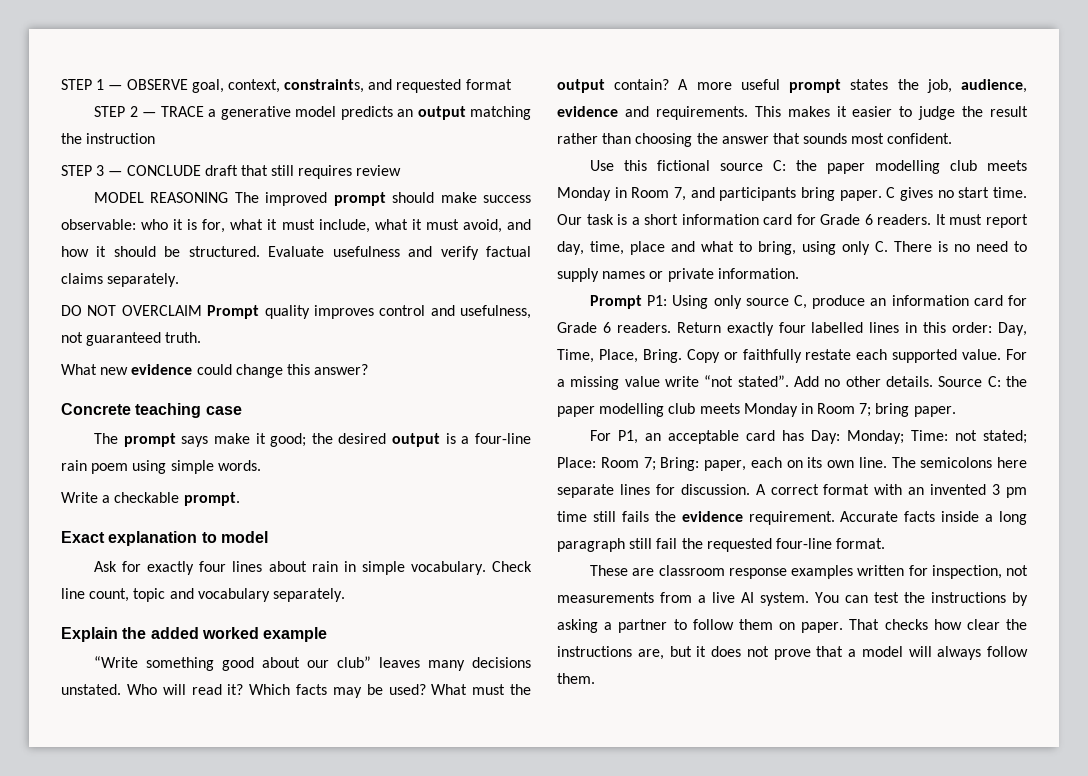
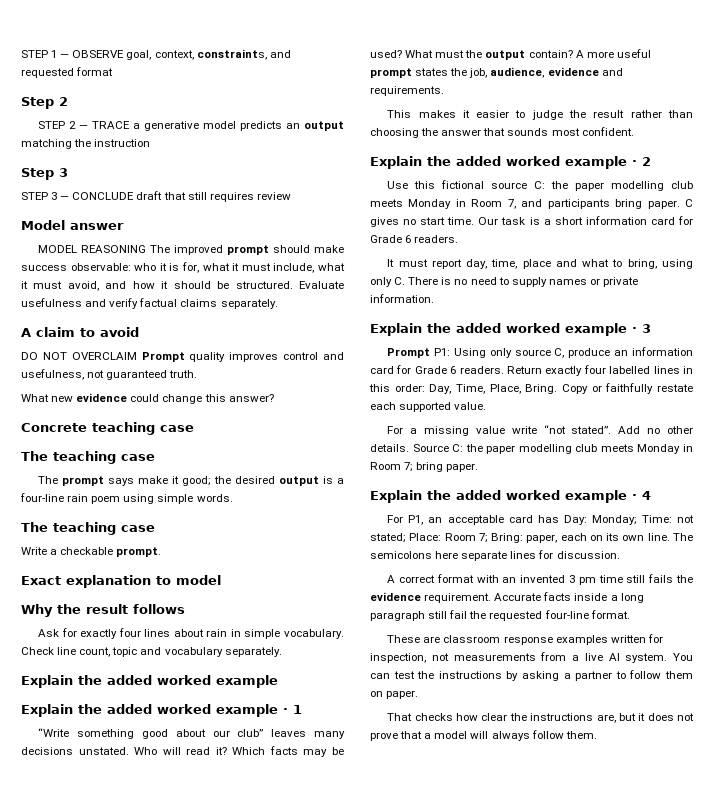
+ Step 2
+ Step 3
+ Model answer
+ A claim to avoid
  Concrete teaching case
+ The teaching case
  The prompt says make it good; the desired output is a four-line rain poem using simple words.
+ The teaching case
+ Why the result follows
+ Explain the added worked example · 1
- A more useful prompt states the job, audience, evidence and requirements. This makes it easier to judge the result rather than choosing the answer that sounds most confident.
+ A more useful prompt states the job, audience, evidence and requirements.
+ This makes it easier to judge the result rather than choosing the answer that sounds most confident.
+ Explain the added worked example · 2
- Our task is a short information card for Grade 6 readers. It must report day, time, place and what to bring, using only C. There is no need to supply names or private information.
+ Our task is a short information card for Grade 6 readers.
+ It must report day, time, place and what to bring, using only C. There is no need to supply names or private information.
+ Explain the added worked example · 3
- Copy or faithfully restate each supported value. For a missing value write “not stated”.
+ Copy or faithfully restate each supported value.
+ For a missing value write “not stated”.
+ Explain the added worked example · 4
- The semicolons here separate lines for discussion. A correct format with an invented 3 pm time still fails the evidence requirement.
+ The semicolons here separate lines for discussion.
+ A correct format with an invented 3 pm time still fails the evidence requirement.
- You can test the instructions by asking a partner to follow them on paper. That checks how clear the instructions are, but it does not prove that a model will always follow them.
+ You can test the instructions by asking a partner to follow them on paper.
+ That checks how clear the instructions are, but it does not prove that a model will always follow them.

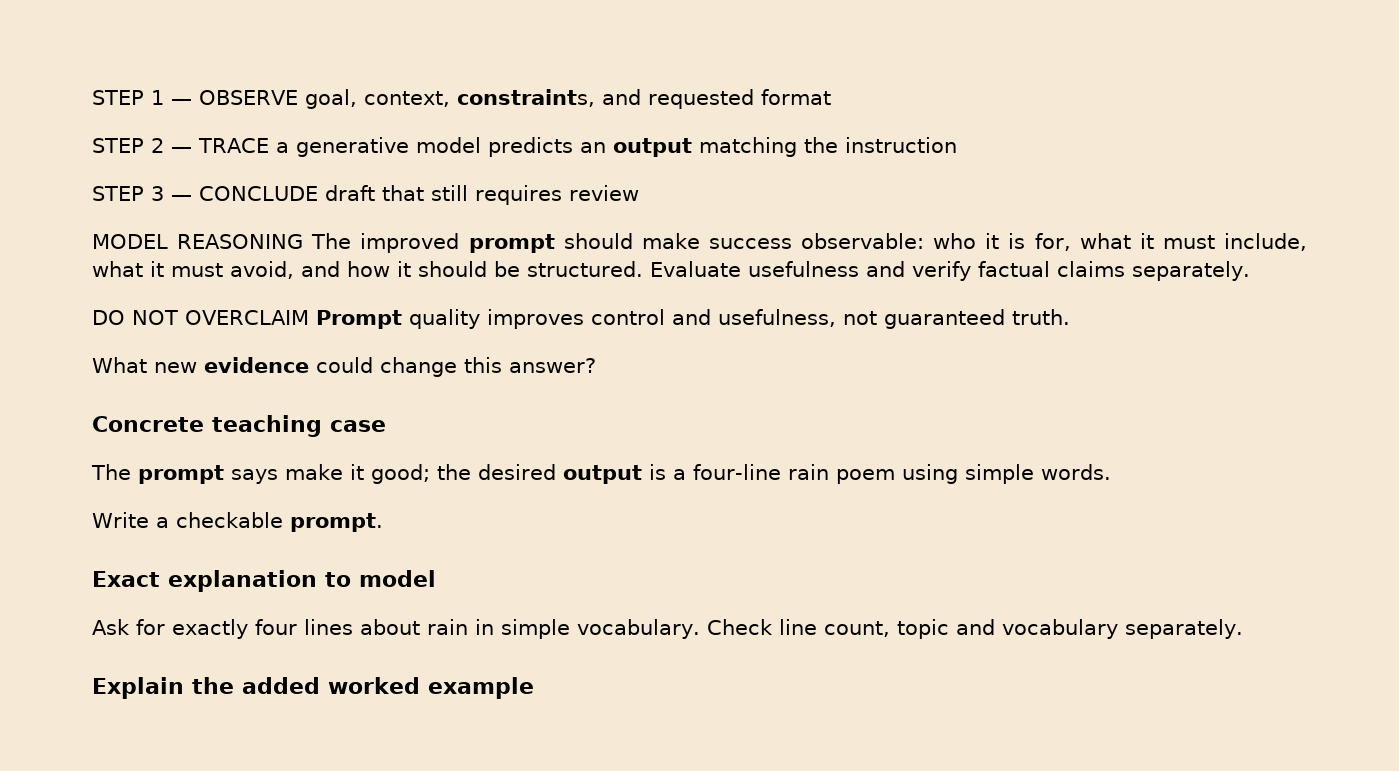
- Step 2
- Step 3
- Model answer
- A claim to avoid
  Concrete teaching case
- The teaching case
  The prompt says make it good; the desired output is a four-line rain poem using simple words.
- The teaching case
- Why the result follows
- Explain the added worked example · 1
- “Write something good about our club” leaves many decisions unstated. Who will read it? Which facts may be used? What must the output contain? A more useful prompt states the job, audience, evidence and requirements.
- This makes it easier to judge the result rather than choosing the answer that sounds most confident.
- Explain the added worked example · 2
- Use this fictional source C: the paper modelling club meets Monday in Room 7, and participants bring paper. C gives no start time. Our task is a short information card for Grade 6 readers.
- It must report day, time, place and what to bring, using only C. There is no need to supply names or private information.
- Explain the added worked example · 3
- Prompt P1: Using only source C, produce an information card for Grade 6 readers. Return exactly four labelled lines in this order: Day, Time, Place, Bring. Copy or faithfully restate each supported value.
- For a missing value write “not stated”. Add no other details. Source C: the paper modelling club meets Monday in Room 7; bring paper.
- Explain the added worked example · 4
- For P1, an acceptable card has Day: Monday; Time: not stated; Place: Room 7; Bring: paper, each on its own line. The semicolons here separate lines for discussion.
- A correct format with an invented 3 pm time still fails the evidence requirement. Accurate facts inside a long paragraph still fail the requested four-line format.
- These are classroom response examples written for inspection, not measurements from a live AI system. You can test the instructions by asking a partner to follow them on paper.
- That checks how clear the instructions are, but it does not prove that a model will always follow them.

